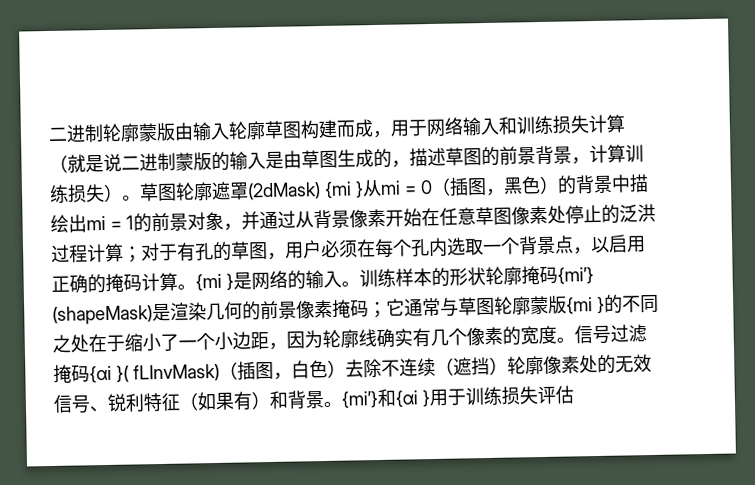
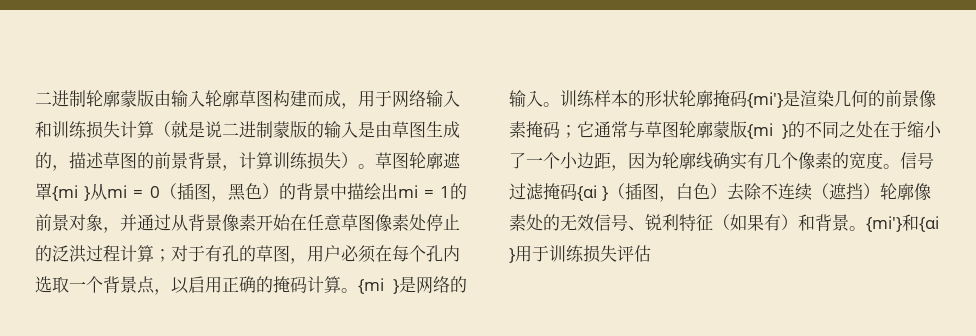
- 草图轮廓遮罩(2dMask) {mi }从mi = 0（插图，黑色）的背景中描绘出mi = 1的前景对象，并通过从背景像素开始在任意草图像素处停止的泛洪过程计算；对于有孔的草图，用户必须在每个孔内选取一个背景点，以启用正确的掩码计算。
+ 草图轮廓遮罩{mi }从mi = 0（插图，黑色）的背景中描绘出mi = 1的前景对象，并通过从背景像素开始在任意草图像素处停止的泛洪过程计算；对于有孔的草图，用户必须在每个孔内选取一个背景点，以启用正确的掩码计算。
- 训练样本的形状轮廓掩码{mi′} (shapeMask)是渲染几何的前景像素掩码；它通常与草图轮廓蒙版{mi }的不同之处在于缩小了一个小边距，因为轮廓线确实有几个像素的宽度。
+ 训练样本的形状轮廓掩码{mi′}是渲染几何的前景像素掩码；它通常与草图轮廓蒙版{mi }的不同之处在于缩小了一个小边距，因为轮廓线确实有几个像素的宽度。
- 信号过滤掩码{αi }( fLInvMask)（插图，白色）去除不连续（遮挡）轮廓像素处的无效信号、锐利特征（如果有）和背景。
+ 信号过滤掩码{αi }（插图，白色）去除不连续（遮挡）轮廓像素处的无效信号、锐利特征（如果有）和背景。

